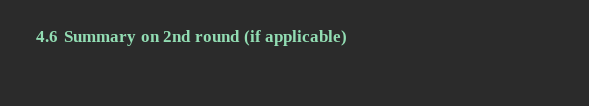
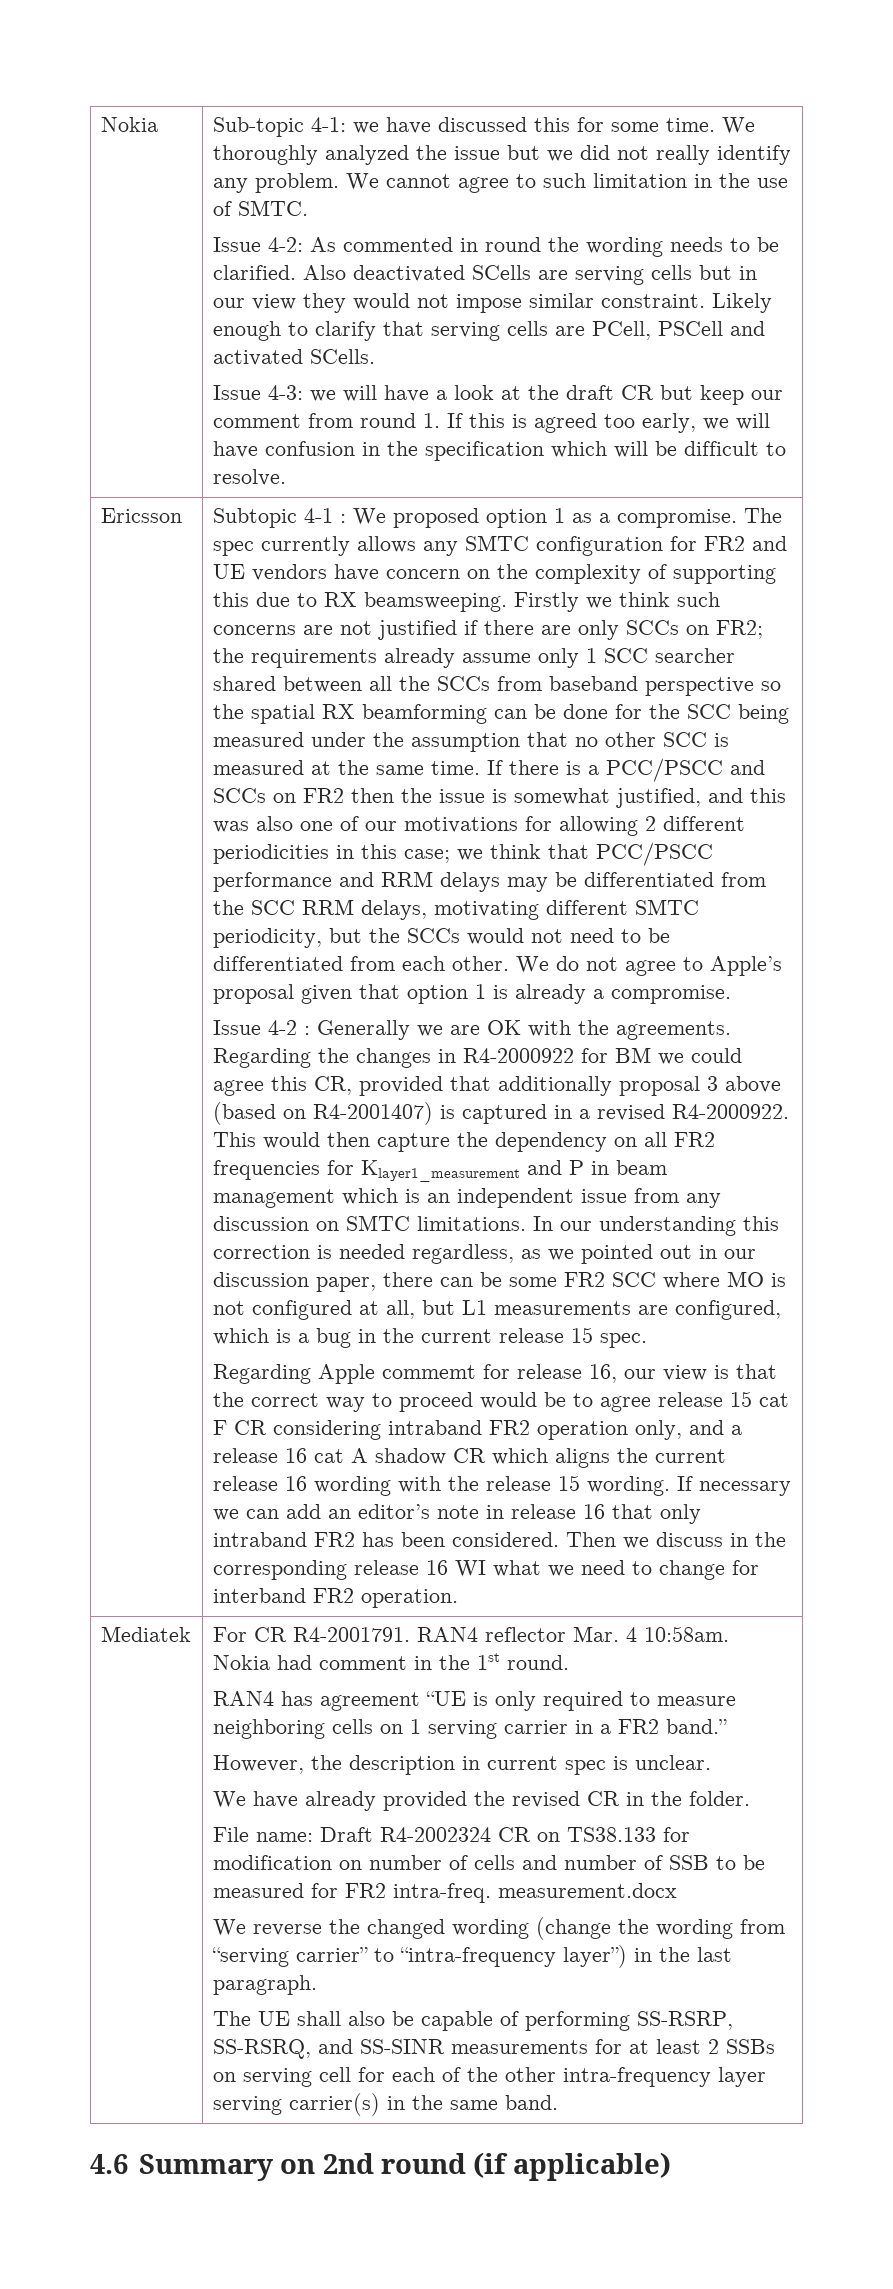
+ Nokia | Sub-topic 4-1: we have discussed this for some time. We thoroughly analyzed the issue but we did not really identify any problem. We cannot agree to such limitation in the use of SMTC.
+ Issue 4-2: As commented in round the wording needs to be clarified. Also deactivated SCells are serving cells but in our view they would not impose similar constraint. Likely enough to clarify that serving cells are PCell, PSCell and activated SCells.
+ Issue 4-3: we will have a look at the draft CR but keep our comment from round 1. If this is agreed too early, we will have confusion in the specification which will be difficult to resolve.
+ Ericsson | Subtopic 4-1 : We proposed option 1 as a compromise. The spec currently allows any SMTC configuration for FR2 and UE vendors have concern on the complexity of supporting this due to RX beamsweeping. Firstly we think such concerns are not justified if there are only SCCs on FR2; the requirements already assume only 1 SCC searcher shared between all the SCCs from baseband perspective so the spatial RX beamforming can be done for the SCC being measured under the assumption that no other SCC is measured at the same time. If there is a PCC/PSCC and SCCs on FR2 then the issue is somewhat justified, and this was also one of our motivations for allowing 2 different periodicities in this case; we think that PCC/PSCC performance and RRM delays may be differentiated from the SCC RRM delays, motivating different SMTC periodicity, but the SCCs would not need to be differentiated from each other. We do not agree to Apple’s proposal given that option 1 is already a compromise.
+ Issue 4-2 : Generally we are OK with the agreements. Regarding the changes in R4-2000922 for BM we could agree this CR, provided that additionally proposal 3 above (based on R4-2001407) is captured in a revised R4-2000922. This would then capture the dependency on all FR2 frequencies for Klayer1_measurement and P in beam management which is an independent issue from any discussion on SMTC limitations. In our understanding this correction is needed regardless, as we pointed out in our discussion paper, there can be some FR2 SCC where MO is not configured at all, but L1 measurements are configured, which is a bug in the current release 15 spec.
+ Regarding Apple commemt for release 16, our view is that the correct way to proceed would be to agree release 15 cat F CR considering intraband FR2 operation only, and a release 16 cat A shadow CR which aligns the current release 16 wording with the release 15 wording. If necessary we can add an editor’s note in release 16 that only intraband FR2 has been considered. Then we discuss in the corresponding release 16 WI what we need to change for interband FR2 operation.
+ Mediatek | For CR R4-2001791. RAN4 reflector Mar. 4 10:58am. Nokia had comment in the 1st round.
+ RAN4 has agreement “UE is only required to measure neighboring cells on 1 serving carrier in a FR2 band.”
+ However, the description in current spec is unclear.
+ We have already provided the revised CR in the folder.
+ File name: Draft R4-2002324 CR on TS38.133 for modification on number of cells and number of SSB to be measured for FR2 intra-freq. measurement.docx
+ We reverse the changed wording (change the wording from “serving carrier” to “intra-frequency layer”) in the last paragraph.
+ The UE shall also be capable of performing SS-RSRP, SS-RSRQ, and SS-SINR measurements for at least 2 SSBs on serving cell for each of the other intra-frequency layer serving carrier(s) in the same band.

